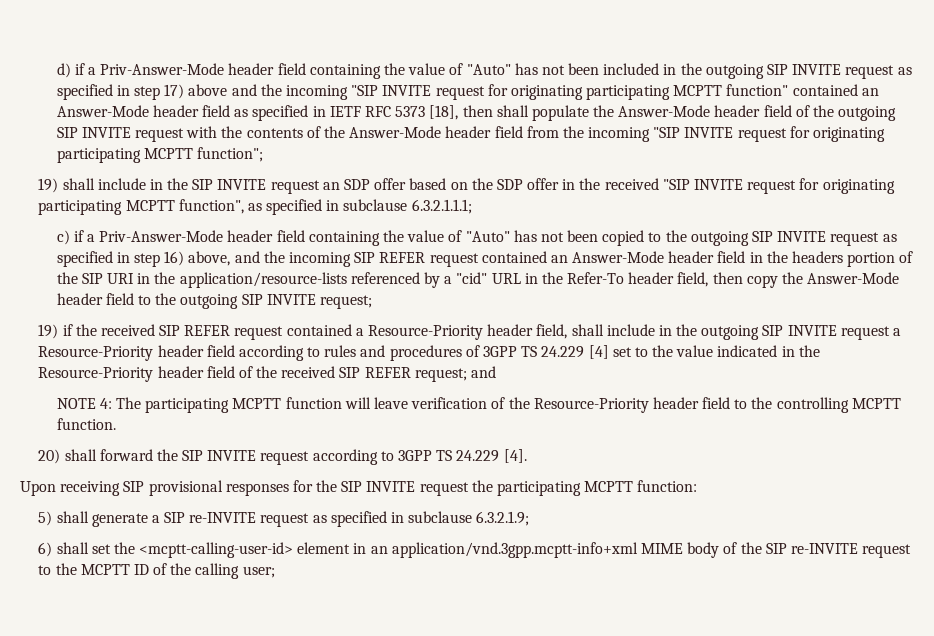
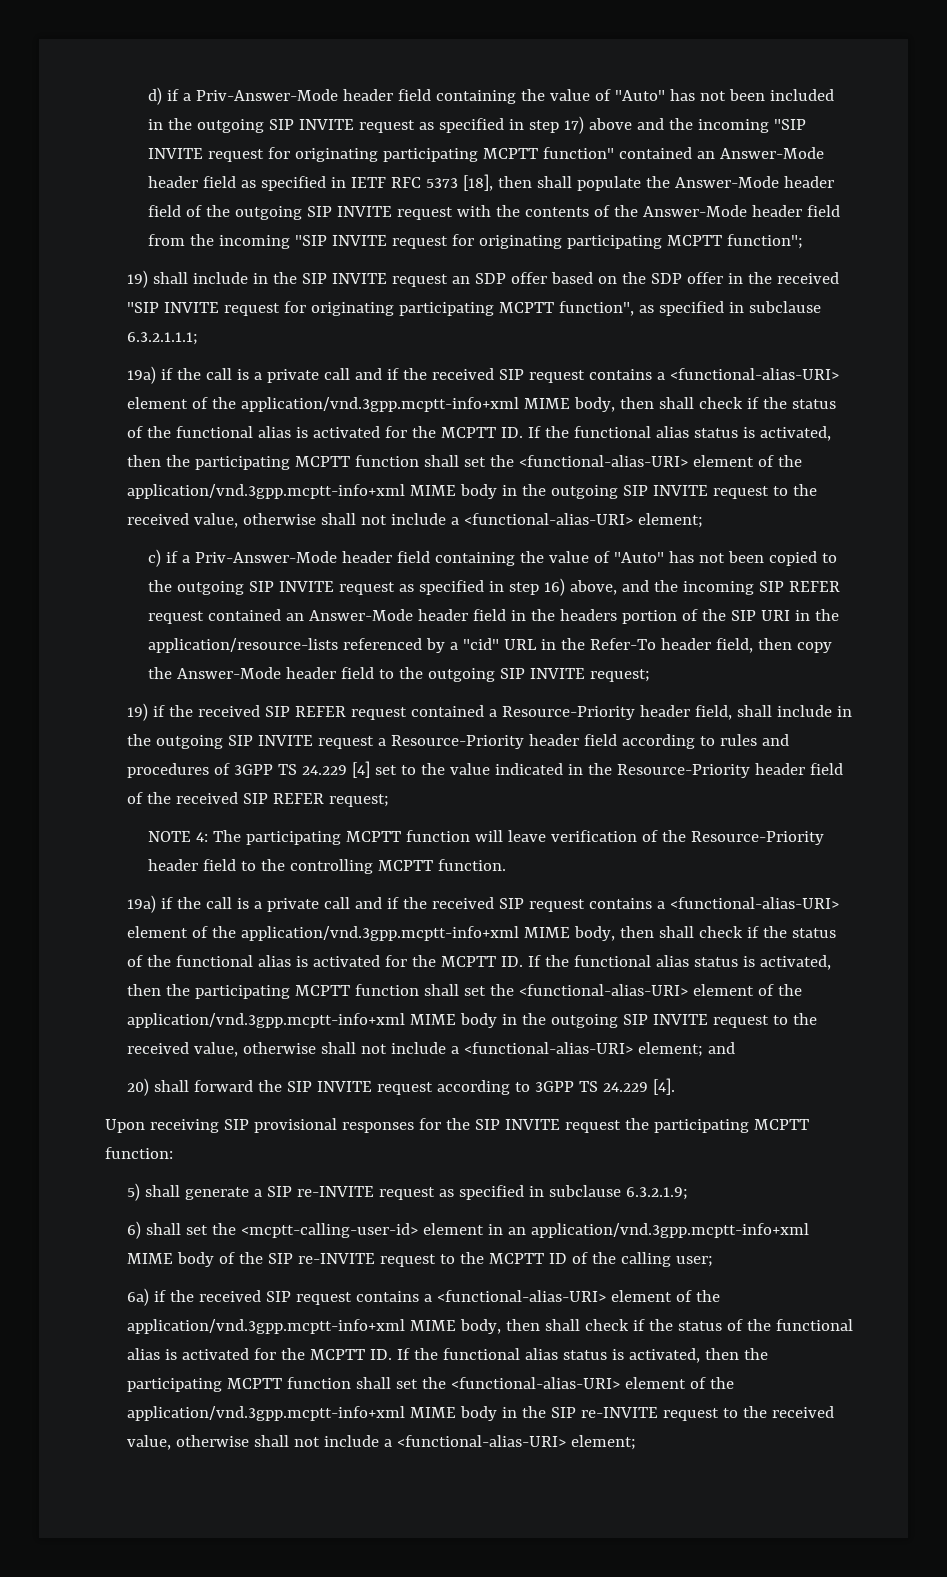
  19) shall include in the SIP INVITE request an SDP offer based on the SDP offer in the received "SIP INVITE request for originating participating MCPTT function", as specified in subclause 6.3.2.1.1.1;
+ 19a) if the call is a private call and if the received SIP request contains a <functional-alias-URI> element of the application/vnd.3gpp.mcptt-info+xml MIME body, then shall check if the status of the functional alias is activated for the MCPTT ID. If the functional alias status is activated, then the participating MCPTT function shall set the <functional-alias-URI> element of the application/vnd.3gpp.mcptt-info+xml MIME body in the outgoing SIP INVITE request to the received value, otherwise shall not include a <functional-alias-URI> element;
- 19) if the received SIP REFER request contained a Resource-Priority header field, shall include in the outgoing SIP INVITE request a Resource-Priority header field according to rules and procedures of 3GPP TS 24.229 [4] set to the value indicated in the Resource-Priority header field of the received SIP REFER request; and
+ 19) if the received SIP REFER request contained a Resource-Priority header field, shall include in the outgoing SIP INVITE request a Resource-Priority header field according to rules and procedures of 3GPP TS 24.229 [4] set to the value indicated in the Resource-Priority header field of the received SIP REFER request;
+ 19a) if the call is a private call and if the received SIP request contains a <functional-alias-URI> element of the application/vnd.3gpp.mcptt-info+xml MIME body, then shall check if the status of the functional alias is activated for the MCPTT ID. If the functional alias status is activated, then the participating MCPTT function shall set the <functional-alias-URI> element of the application/vnd.3gpp.mcptt-info+xml MIME body in the outgoing SIP INVITE request to the received value, otherwise shall not include a <functional-alias-URI> element; and
+ 6a) if the received SIP request contains a <functional-alias-URI> element of the application/vnd.3gpp.mcptt-info+xml MIME body, then shall check if the status of the functional alias is activated for the MCPTT ID. If the functional alias status is activated, then the participating MCPTT function shall set the <functional-alias-URI> element of the application/vnd.3gpp.mcptt-info+xml MIME body in the SIP re-INVITE request to the received value, otherwise shall not include a <functional-alias-URI> element;

